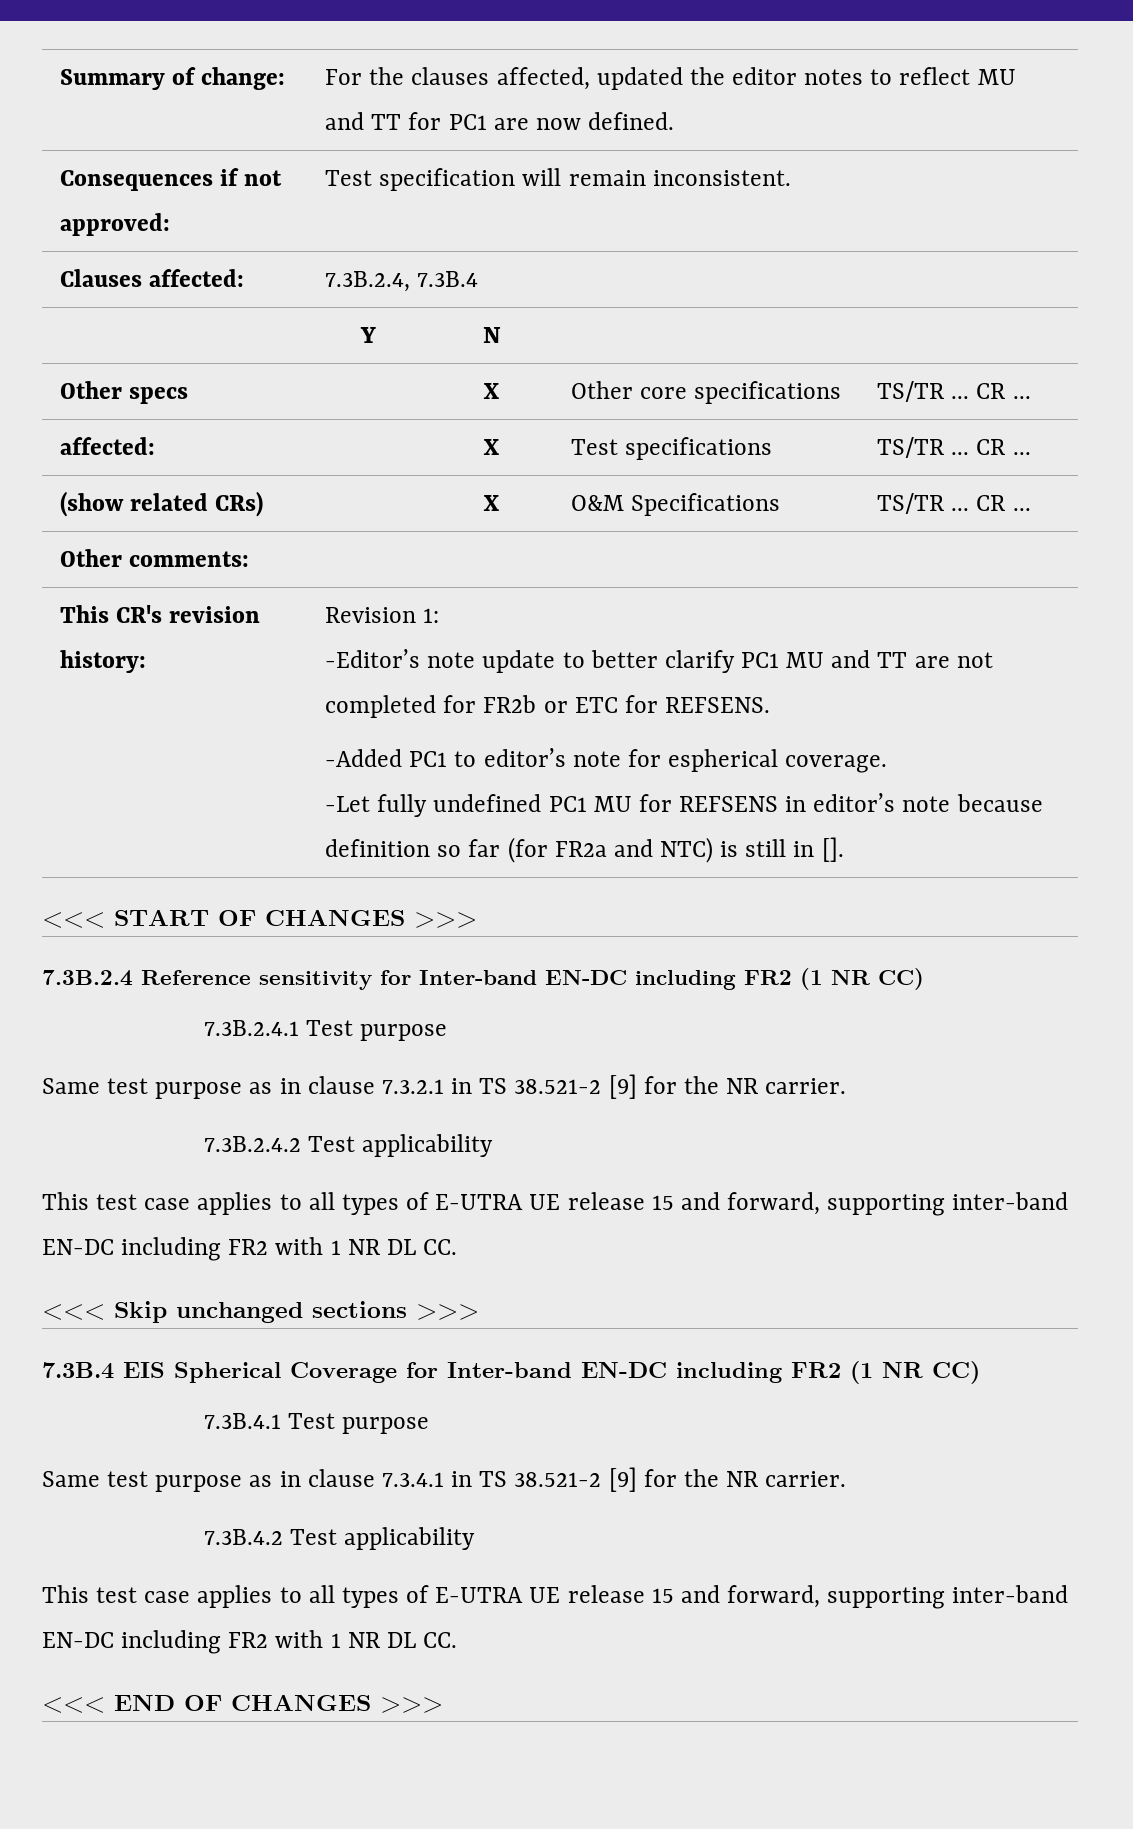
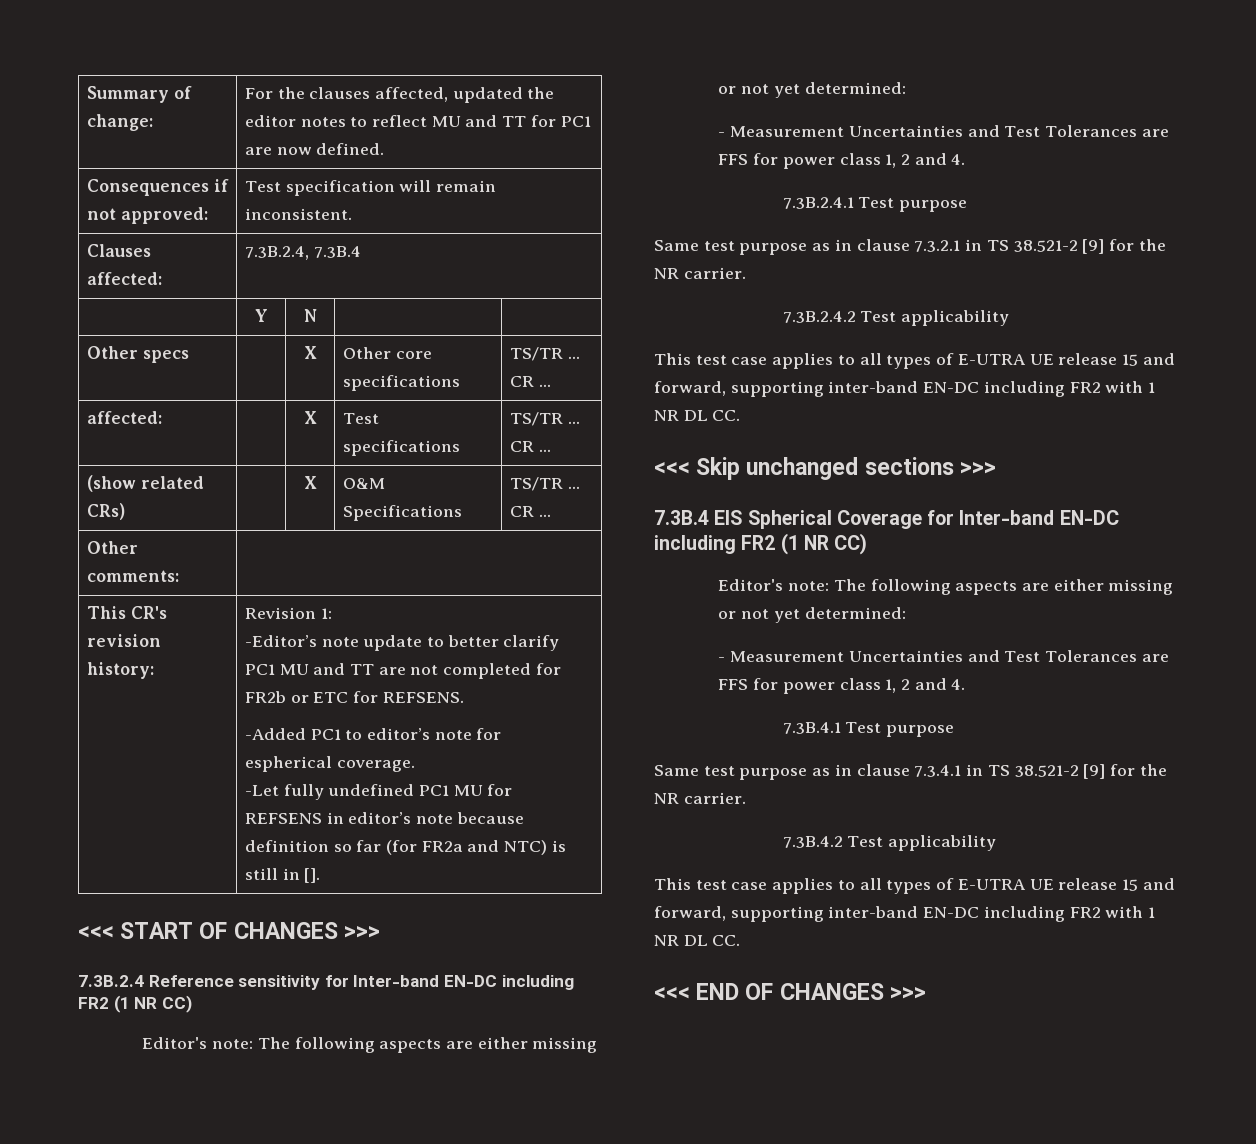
  7.3B.2.4 Reference sensitivity for Inter-band EN-DC including FR2 (1 NR CC)
+ Editor's note: The following aspects are either missing or not yet determined:
+ - Measurement Uncertainties and Test Tolerances are FFS for power class 1, 2 and 4.
  7.3B.4 EIS Spherical Coverage for Inter-band EN-DC including FR2 (1 NR CC)
+ Editor's note: The following aspects are either missing or not yet determined:
+ - Measurement Uncertainties and Test Tolerances are FFS for power class 1, 2 and 4.

